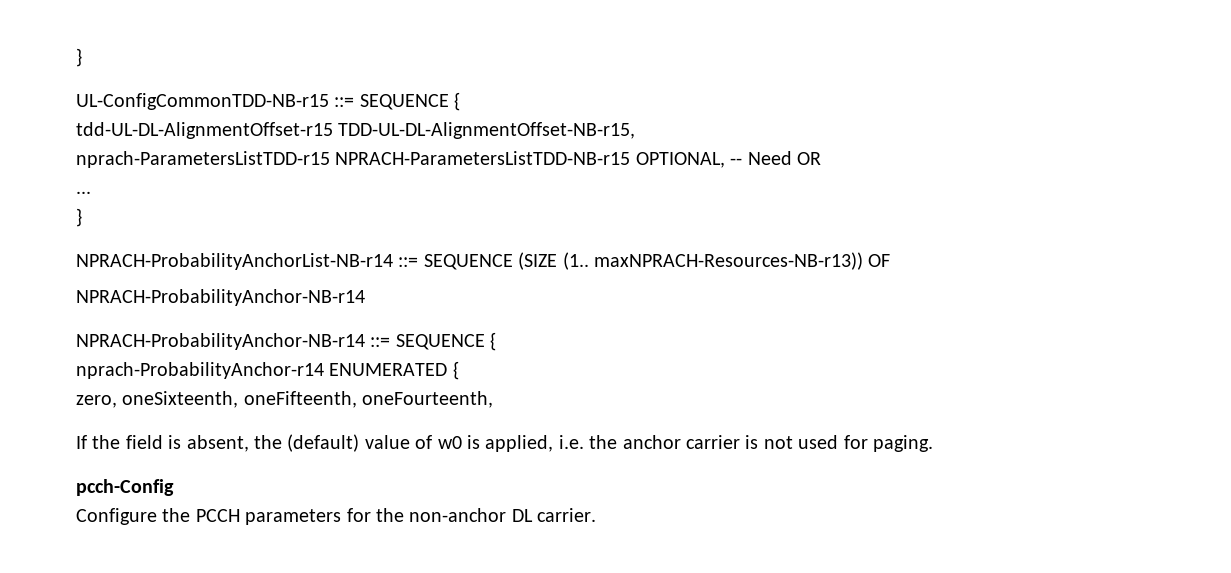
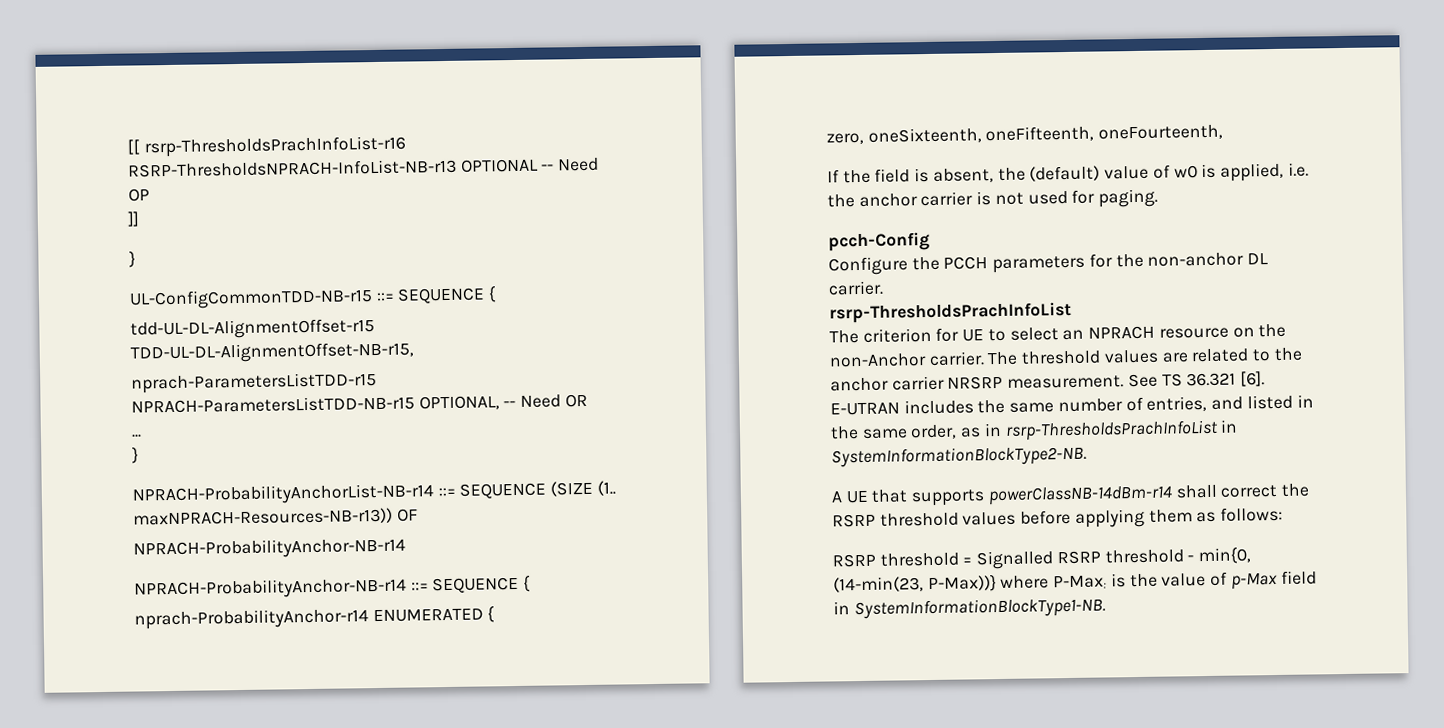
+ [[ rsrp-ThresholdsPrachInfoList-r16 RSRP-ThresholdsNPRACH-InfoList-NB-r13 OPTIONAL -- Need OP
+ ]]
  Configure the PCCH parameters for the non-anchor DL carrier.
+ rsrp-ThresholdsPrachInfoList
+ The criterion for UE to select an NPRACH resource on the non-Anchor carrier. The threshold values are related to the anchor carrier NRSRP measurement. See TS 36.321 [6]. E-UTRAN includes the same number of entries, and listed in the same order, as in rsrp-ThresholdsPrachInfoList in SystemInformationBlockType2-NB.
+ A UE that supports powerClassNB-14dBm-r14 shall correct the RSRP threshold values before applying them as follows:
+ RSRP threshold = Signalled RSRP threshold - min{0, (14-min(23, P-Max))} where P-Max: is the value of p-Max field in SystemInformationBlockType1-NB.

